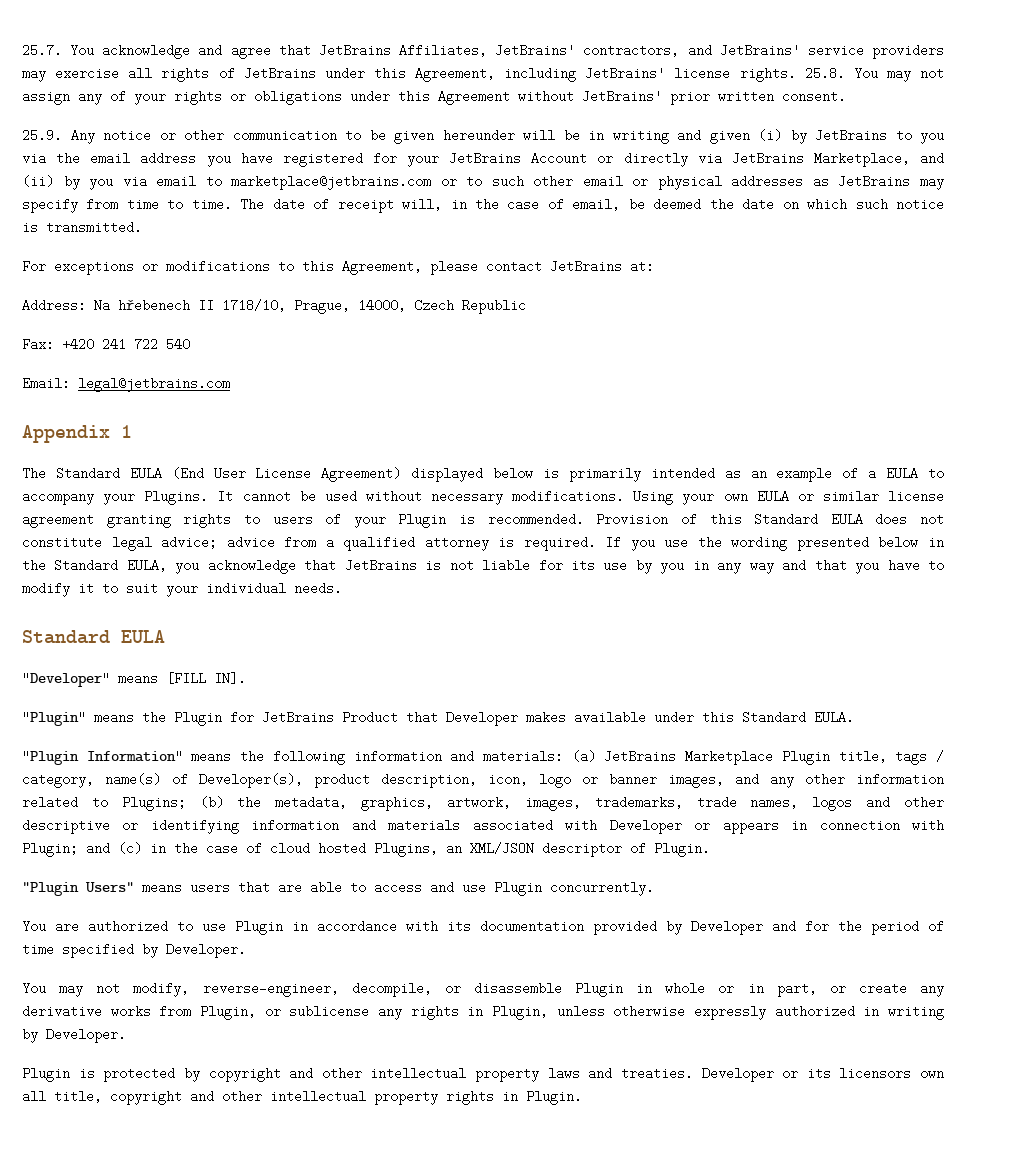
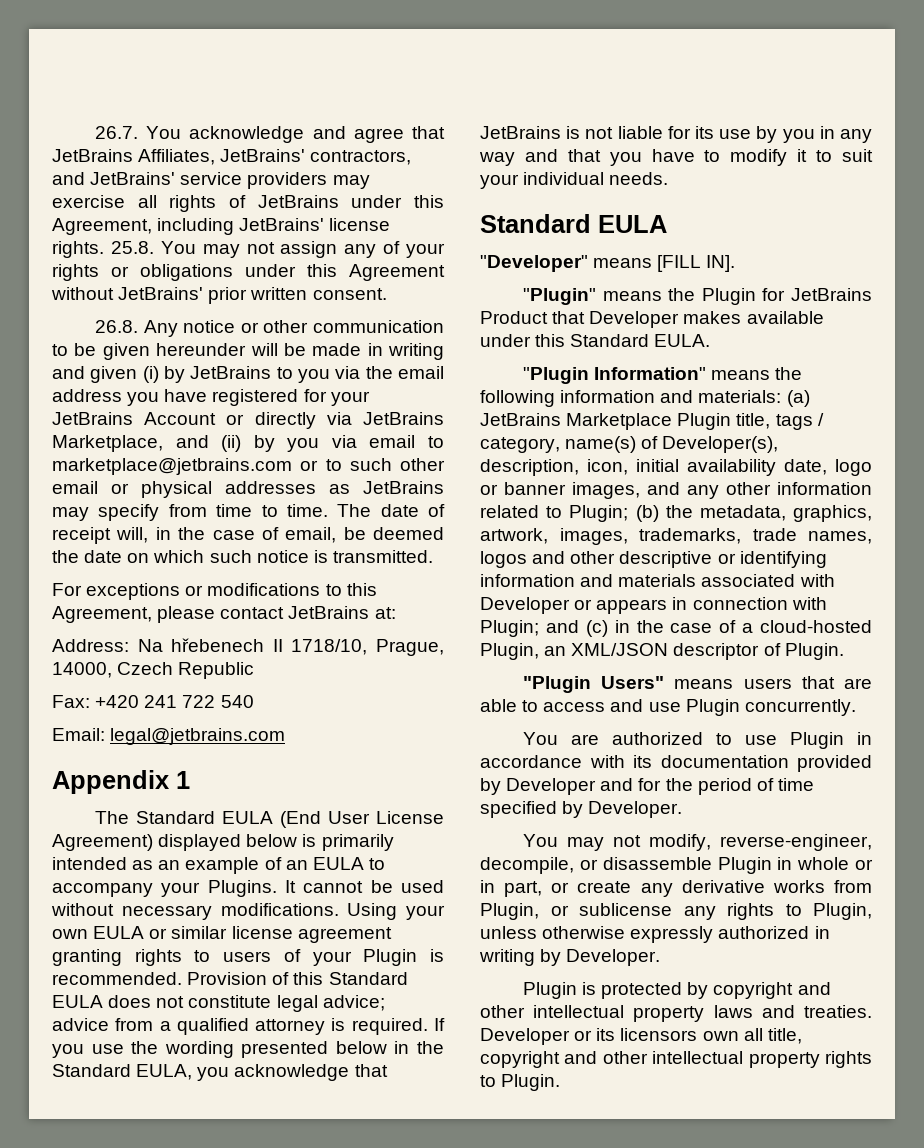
- 25.7. You acknowledge and agree that JetBrains Affiliates, JetBrains' contractors, and JetBrains' service providers may exercise all rights of JetBrains under this Agreement, including JetBrains' license rights.
+ 26.7. You acknowledge and agree that JetBrains Affiliates, JetBrains' contractors, and JetBrains' service providers may exercise all rights of JetBrains under this Agreement, including JetBrains' license rights.
- 25.9. Any notice or other communication to be given hereunder will be in writing and given (i) by JetBrains to you via the email address you have registered for your JetBrains Account or directly via JetBrains Marketplace, and (ii) by you via email to marketplace@jetbrains.com or to such other email or physical addresses as JetBrains may specify from time to time.
+ 26.8. Any notice or other communication to be given hereunder will be made in writing and given (i) by JetBrains to you via the email address you have registered for your JetBrains Account or directly via JetBrains Marketplace, and (ii) by you via email to marketplace@jetbrains.com or to such other email or physical addresses as JetBrains may specify from time to time.
- The Standard EULA (End User License Agreement) displayed below is primarily intended as an example of a EULA to accompany your Plugins.
+ The Standard EULA (End User License Agreement) displayed below is primarily intended as an example of an EULA to accompany your Plugins.
- (a) JetBrains Marketplace Plugin title, tags / category, name(s) of Developer(s), product description, icon, logo or banner images, and any other information related to Plugins;
+ (a) JetBrains Marketplace Plugin title, tags / category, name(s) of Developer(s), description, icon, initial availability date, logo or banner images, and any other information related to Plugin;
- and (c) in the case of cloud hosted Plugins, an XML/JSON descriptor of Plugin.
+ and (c) in the case of a cloud-hosted Plugin, an XML/JSON descriptor of Plugin.
- You may not modify, reverse-engineer, decompile, or disassemble Plugin in whole or in part, or create any derivative works from Plugin, or sublicense any rights in Plugin, unless otherwise expressly authorized in writing by Developer.
+ You may not modify, reverse-engineer, decompile, or disassemble Plugin in whole or in part, or create any derivative works from Plugin, or sublicense any rights to Plugin, unless otherwise expressly authorized in writing by Developer.
- Developer or its licensors own all title, copyright and other intellectual property rights in Plugin.
+ Developer or its licensors own all title, copyright and other intellectual property rights to Plugin.

